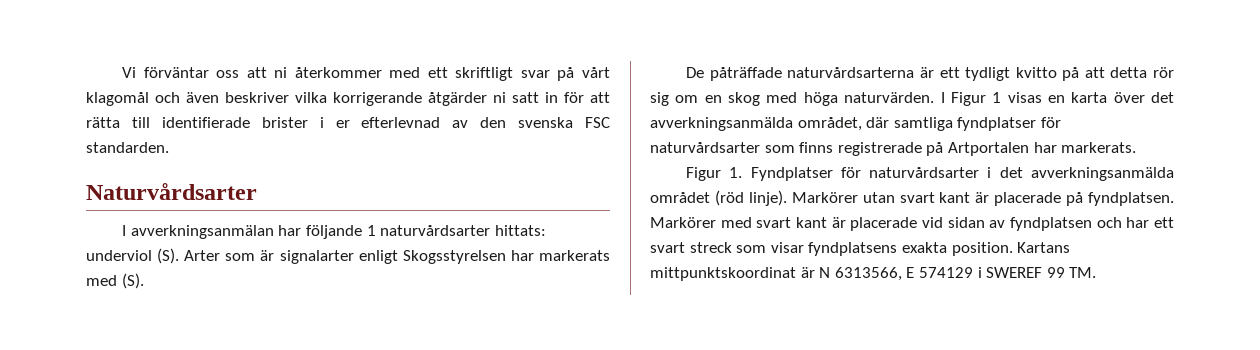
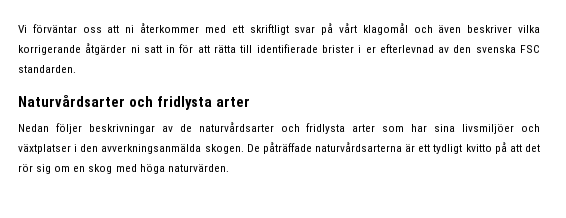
- Naturvårdsarter
- I avverkningsanmälan har följande 1 naturvårdsarter hittats: underviol (S). Arter som är signalarter enligt Skogsstyrelsen har markerats med (S).
- De påträffade naturvårdsarterna är ett tydligt kvitto på att detta rör sig om en skog med höga naturvärden. I Figur 1 visas en karta över det avverkningsanmälda området, där samtliga fyndplatser för naturvårdsarter som finns registrerade på Artportalen har markerats.
- Figur 1. Fyndplatser för naturvårdsarter i det avverkningsanmälda området (röd linje). Markörer utan svart kant är placerade på fyndplatsen. Markörer med svart kant är placerade vid sidan av fyndplatsen och har ett svart streck som visar fyndplatsens exakta position. Kartans mittpunktskoordinat är N 6313566, E 574129 i SWEREF 99 TM.
+ Naturvårdsarter och fridlysta arter
+ Nedan följer beskrivningar av de naturvårdsarter och fridlysta arter som har sina livsmiljöer och växtplatser i den avverkningsanmälda skogen. De påträffade naturvårdsarterna är ett tydligt kvitto på att det rör sig om en skog med höga naturvärden.

